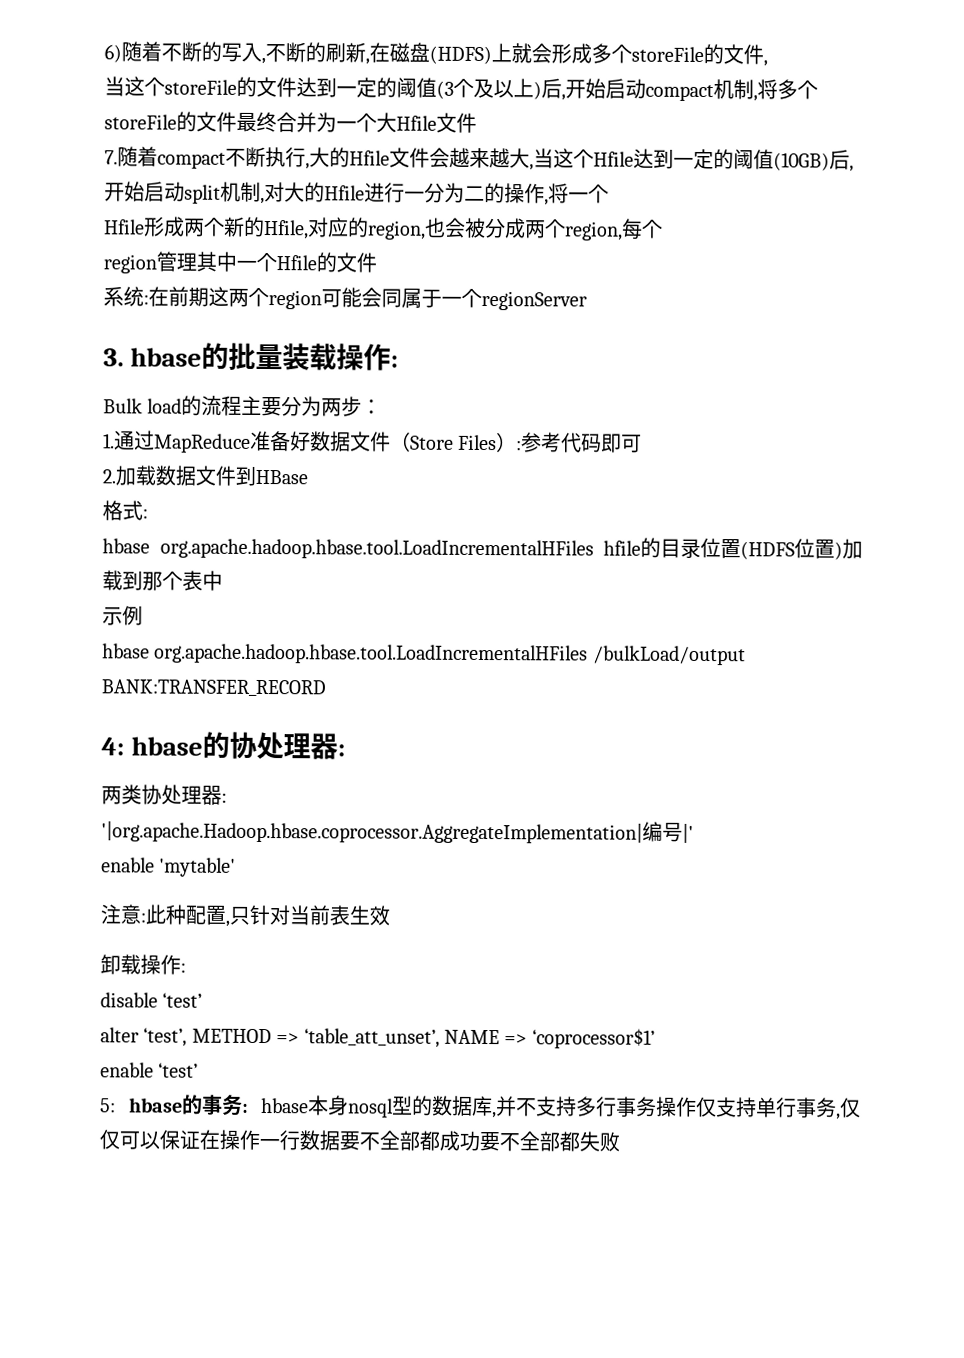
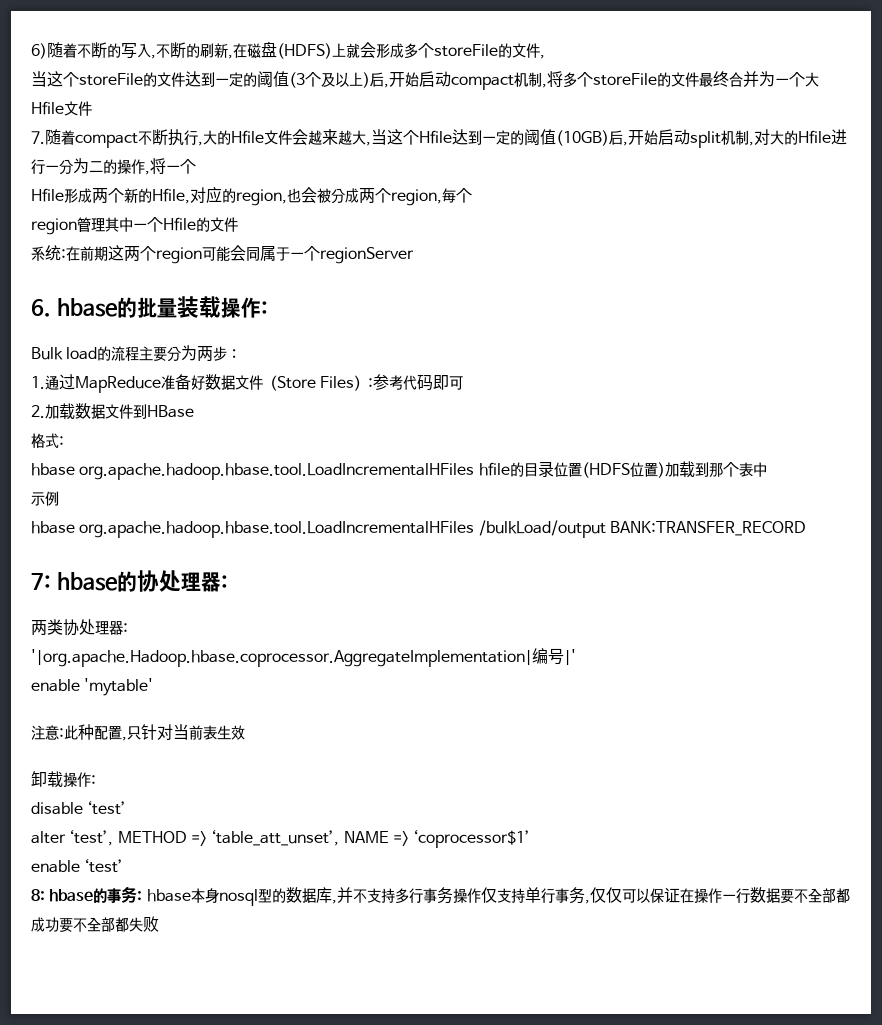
- 3. hbase的批量装载操作:
+ 6. hbase的批量装载操作:
- 4: hbase的协处理器:
+ 7: hbase的协处理器:
- 5: hbase的事务: hbase本身nosql型的数据库,并不支持多行事务操作仅支持单行事务,仅仅可以保证在操作一行数据要不全部都成功要不全部都失败
+ 8: hbase的事务: hbase本身nosql型的数据库,并不支持多行事务操作仅支持单行事务,仅仅可以保证在操作一行数据要不全部都成功要不全部都失败

